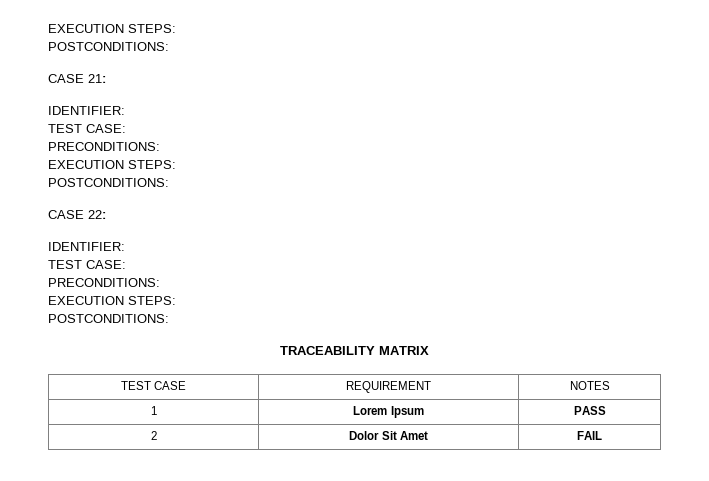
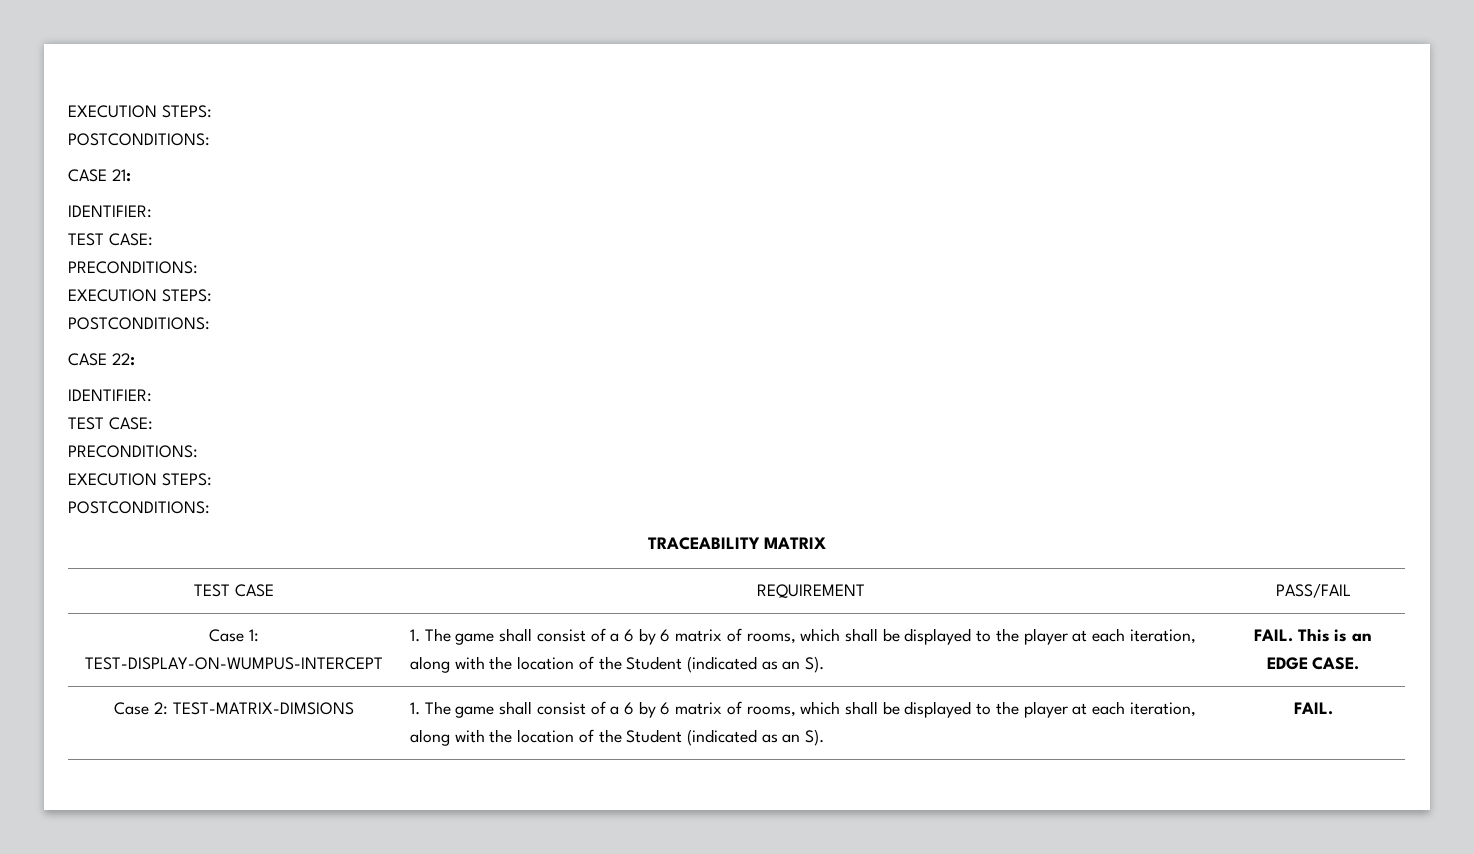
- TEST CASE | REQUIREMENT | NOTES
- 1 | Lorem Ipsum | PASS
- 2 | Dolor Sit Amet | FAIL
+ TEST CASE | REQUIREMENT | PASS/FAIL
+ Case 1: TEST-DISPLAY-ON-WUMPUS-INTERCEPT | 1. The game shall consist of a 6 by 6 matrix of rooms, which shall be displayed to the player at each iteration, along with the location of the Student (indicated as an S). | FAIL. This is an EDGE CASE.
+ Case 2: TEST-MATRIX-DIMSIONS | 1. The game shall consist of a 6 by 6 matrix of rooms, which shall be displayed to the player at each iteration, along with the location of the Student (indicated as an S). | FAIL.

